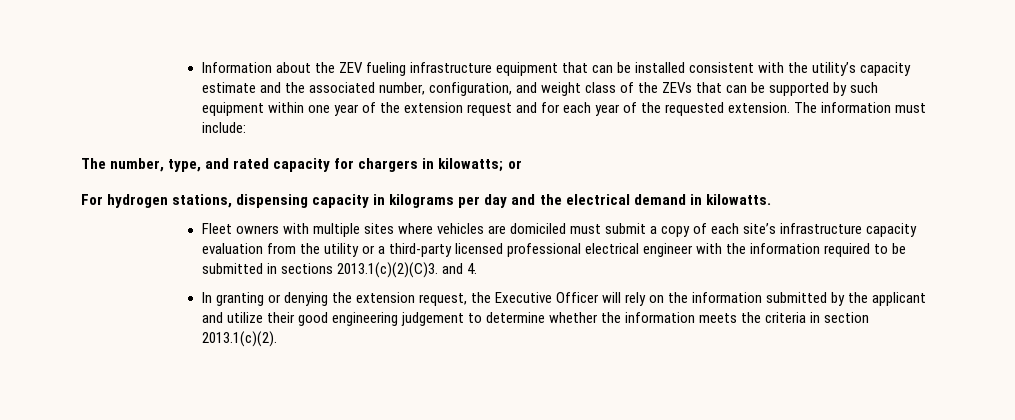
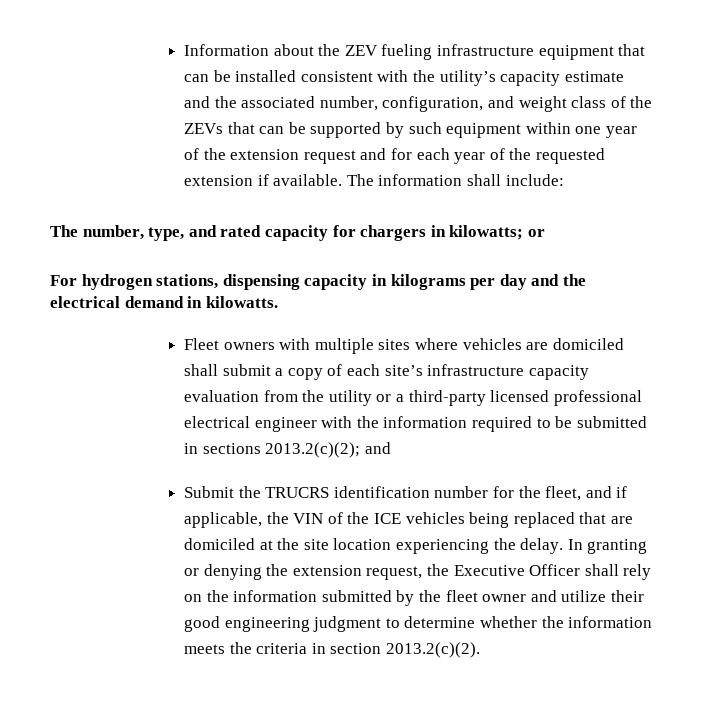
- Information about the ZEV fueling infrastructure equipment that can be installed consistent with the utility’s capacity estimate and the associated number, configuration, and weight class of the ZEVs that can be supported by such equipment within one year of the extension request and for each year of the requested extension.
+ Information about the ZEV fueling infrastructure equipment that can be installed consistent with the utility’s capacity estimate and the associated number, configuration, and weight class of the ZEVs that can be supported by such equipment within one year of the extension request and for each year of the requested extension if available.
- The information must include:
+ The information shall include:
- Fleet owners with multiple sites where vehicles are domiciled must submit a copy of each site’s infrastructure capacity evaluation from the utility or a third-party licensed professional electrical engineer with the information required to be submitted in sections 2013.1(c)(2)(C)3. and 4.
- In granting or denying the extension request, the Executive Officer will rely on the information submitted by the applicant and utilize their good engineering judgement to determine whether the information meets the criteria in section 2013.1(c)(2).
+ Fleet owners with multiple sites where vehicles are domiciled shall submit a copy of each site’s infrastructure capacity evaluation from the utility or a third-party licensed professional electrical engineer with the information required to be submitted in sections 2013.2(c)(2); and
+ Submit the TRUCRS identification number for the fleet, and if applicable, the VIN of the ICE vehicles being replaced that are domiciled at the site location experiencing the delay. In granting or denying the extension request, the Executive Officer shall rely on the information submitted by the fleet owner and utilize their good engineering judgment to determine whether the information meets the criteria in section 2013.2(c)(2).

